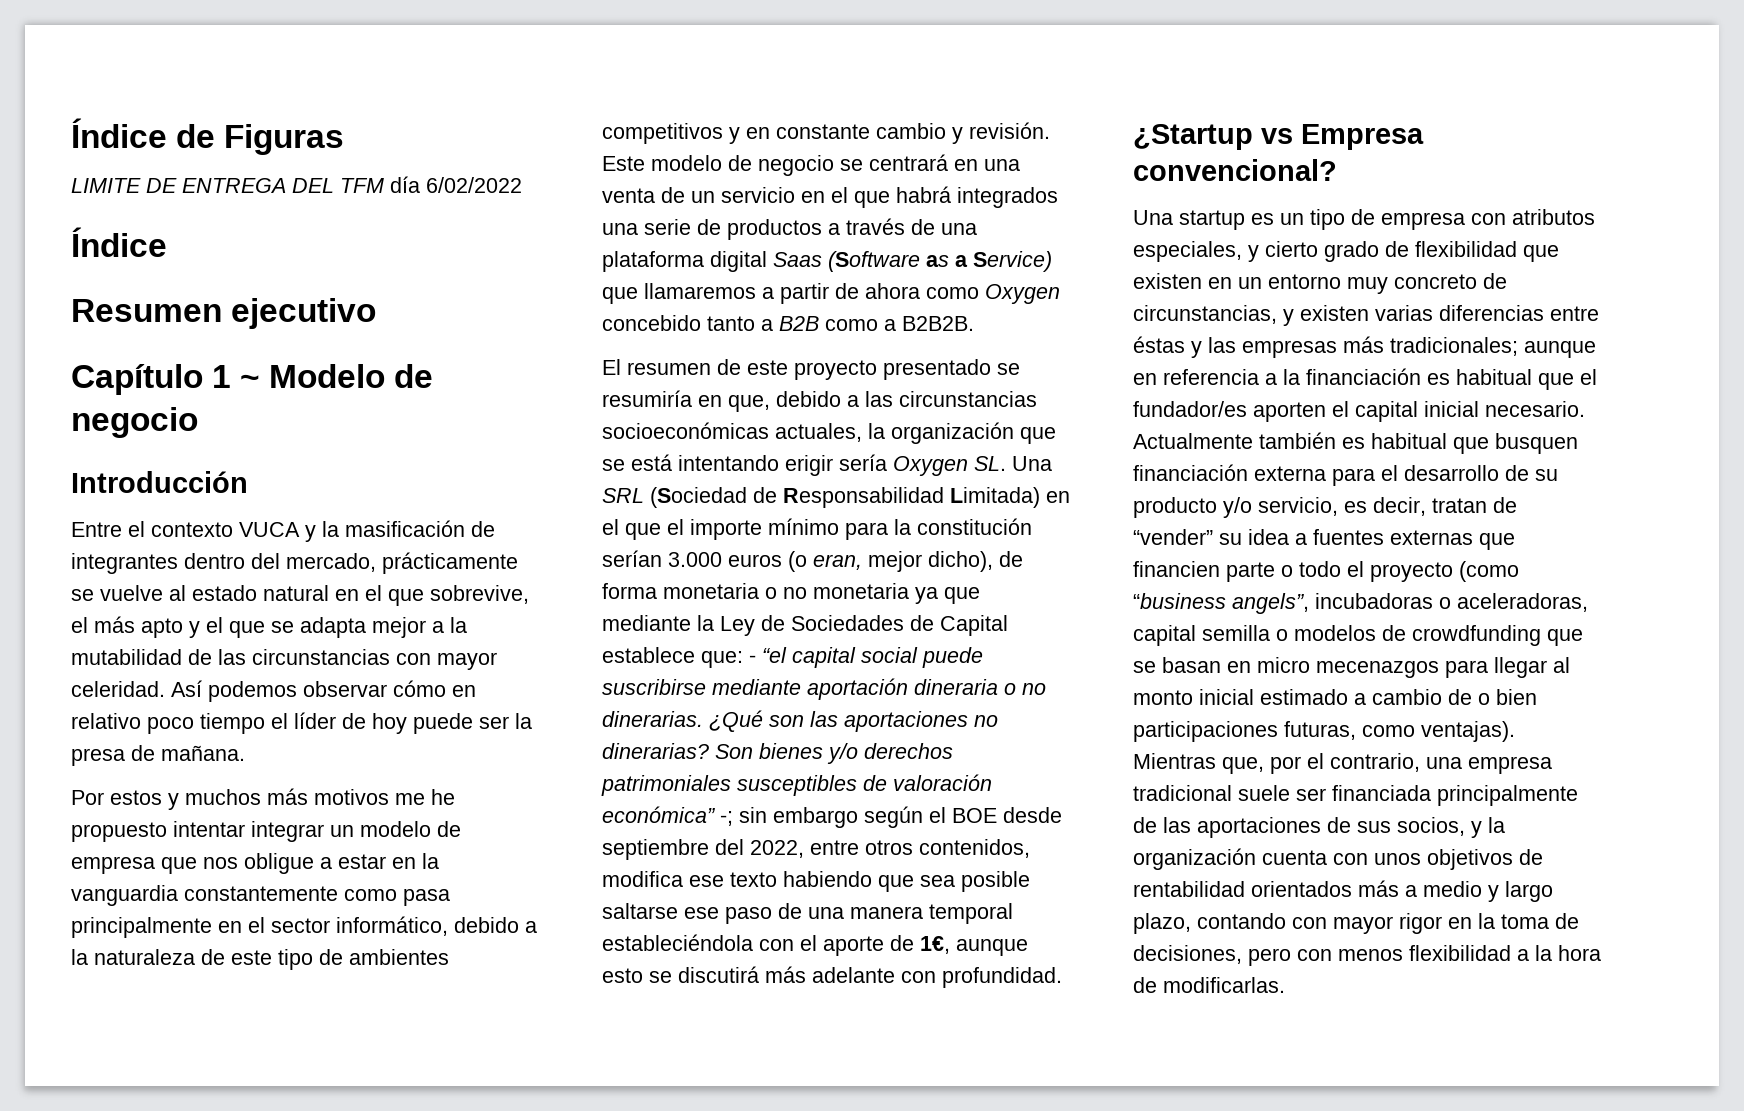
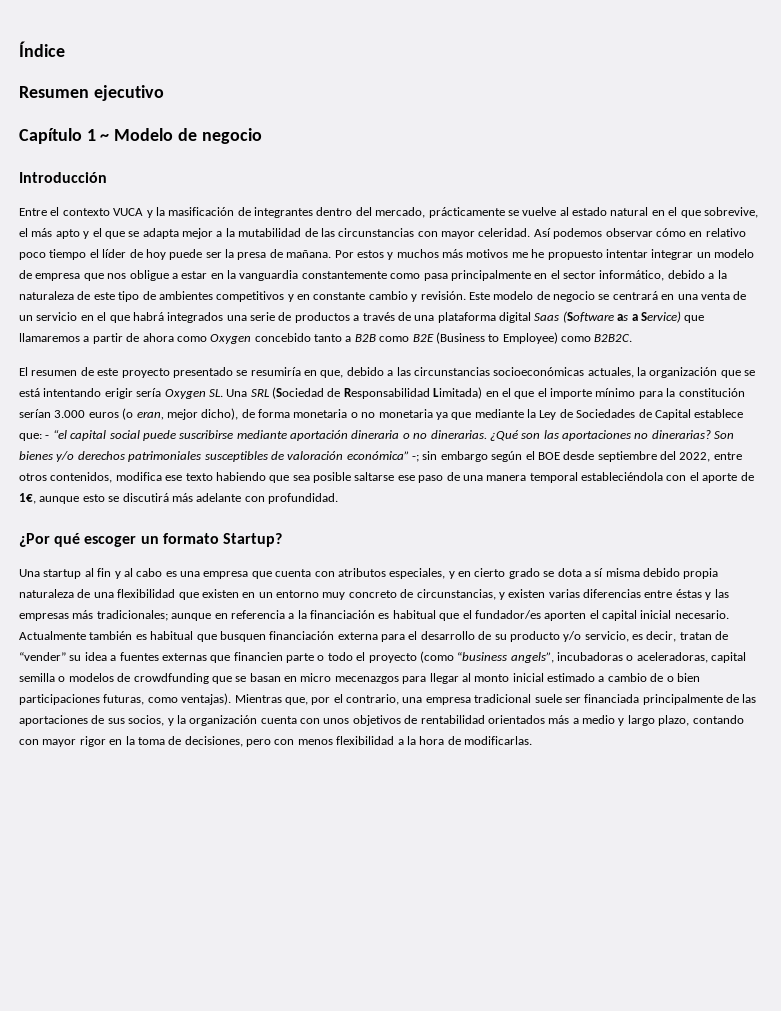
- Índice de Figuras
- LIMITE DE ENTREGA DEL TFM día 6/02/2022
- Así podemos observar cómo en relativo poco tiempo el líder de hoy puede ser la presa de mañana.
- Por estos y muchos más motivos me he propuesto intentar integrar un modelo de empresa que nos obligue a estar en la vanguardia constantemente como pasa principalmente en el sector informático, debido a la naturaleza de este tipo de ambientes competitivos y en constante cambio y revisión.
+ Así podemos observar cómo en relativo poco tiempo el líder de hoy puede ser la presa de mañana. Por estos y muchos más motivos me he propuesto intentar integrar un modelo de empresa que nos obligue a estar en la vanguardia constantemente como pasa principalmente en el sector informático, debido a la naturaleza de este tipo de ambientes competitivos y en constante cambio y revisión.
- Este modelo de negocio se centrará en una venta de un servicio en el que habrá integrados una serie de productos a través de una plataforma digital Saas (Software as a Service) que llamaremos a partir de ahora como Oxygen concebido tanto a B2B como a B2B2B.
+ Este modelo de negocio se centrará en una venta de un servicio en el que habrá integrados una serie de productos a través de una plataforma digital Saas (Software as a Service) que llamaremos a partir de ahora como Oxygen concebido tanto a B2B como B2E (Business to Employee) como B2B2C.
- ¿Startup vs Empresa convencional?
- Una startup es un tipo de empresa con atributos especiales, y cierto grado de flexibilidad que existen en un entorno muy concreto de circunstancias, y existen varias diferencias entre éstas y las empresas más tradicionales; aunque en referencia a la financiación es habitual que el fundador/es aporten el capital inicial necesario.
+ ¿Por qué escoger un formato Startup?
+ Una startup al fin y al cabo es una empresa que cuenta con atributos especiales, y en cierto grado se dota a sí misma debido propia naturaleza de una flexibilidad que existen en un entorno muy concreto de circunstancias, y existen varias diferencias entre éstas y las empresas más tradicionales; aunque en referencia a la financiación es habitual que el fundador/es aporten el capital inicial necesario.

